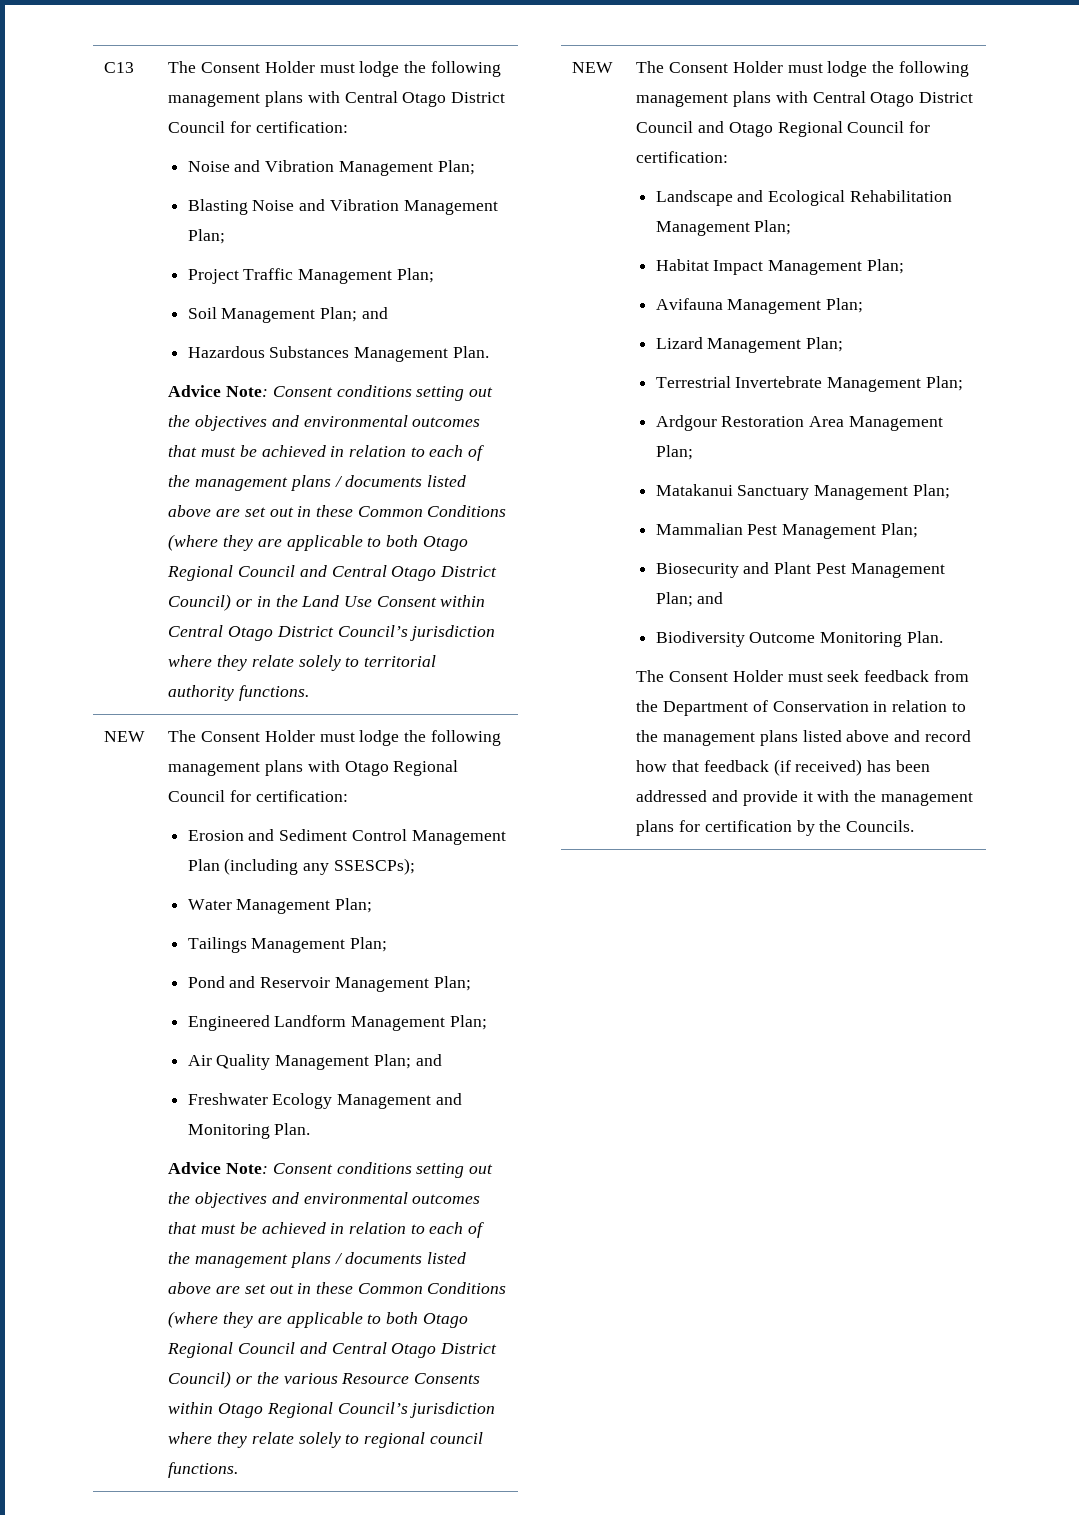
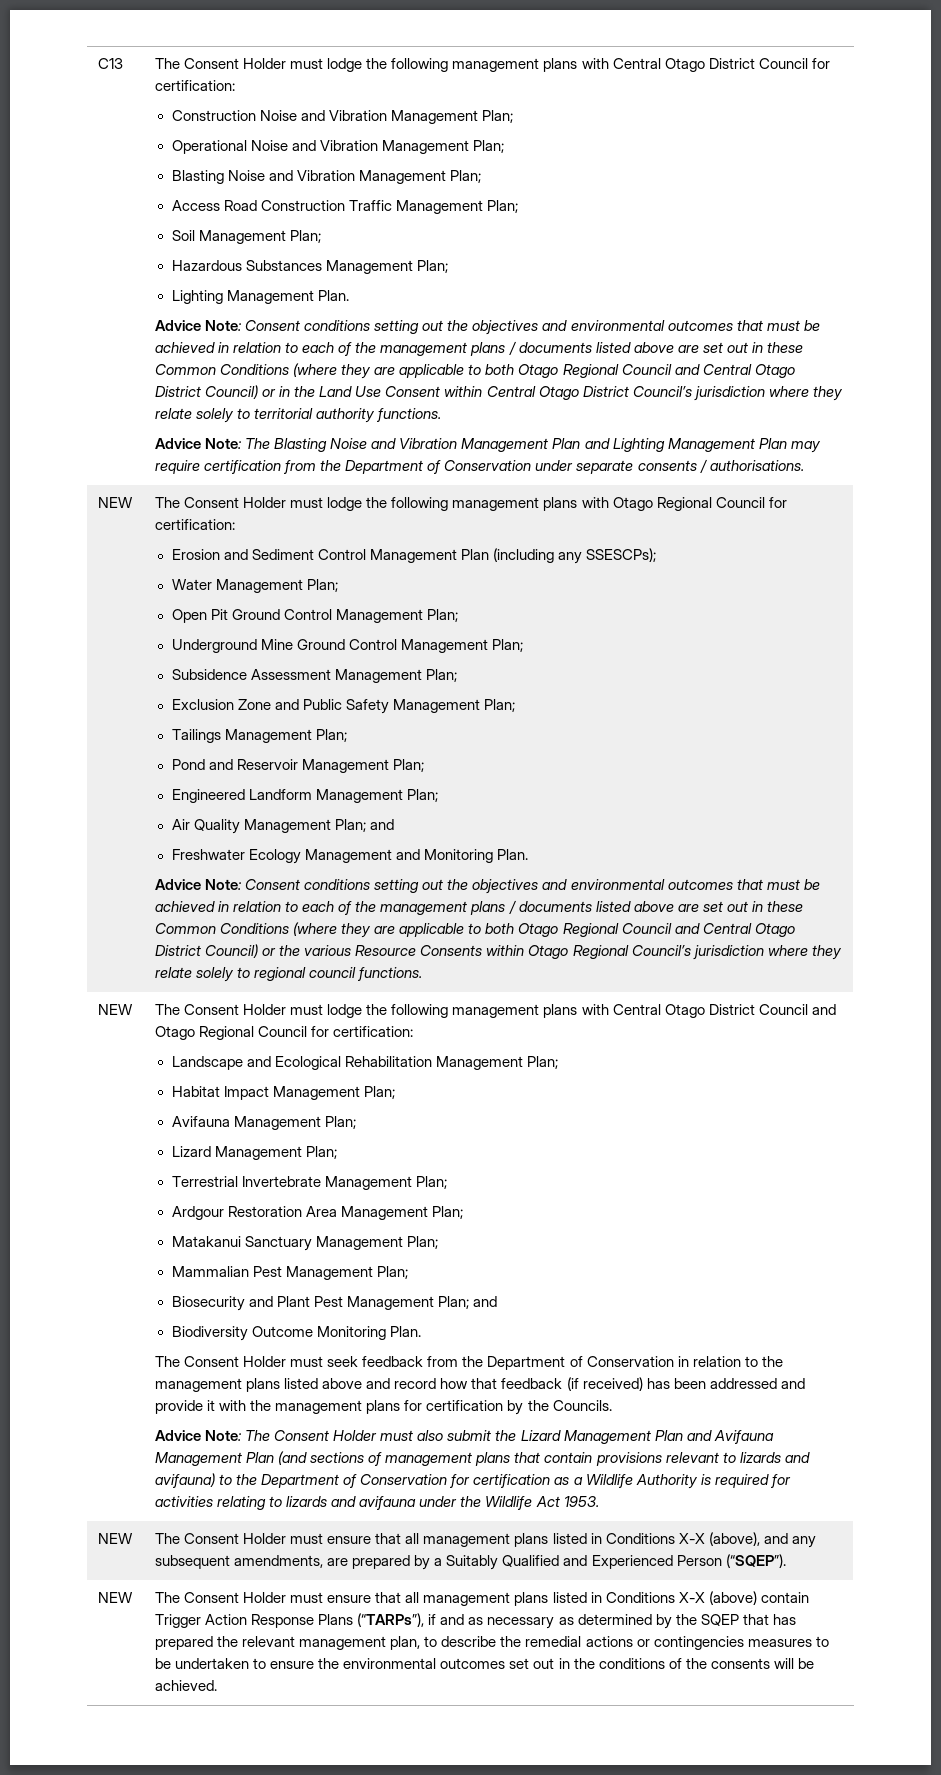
  The Consent Holder must lodge the following management plans with Central Otago District Council for certification:
- Noise and Vibration Management Plan;
+ Construction Noise and Vibration Management Plan;
+ Operational Noise and Vibration Management Plan;
- Project Traffic Management Plan;
+ Access Road Construction Traffic Management Plan;
- Soil Management Plan; and
+ Soil Management Plan;
- Hazardous Substances Management Plan.
+ Hazardous Substances Management Plan;
+ Lighting Management Plan.
+ Advice Note: The Blasting Noise and Vibration Management Plan and Lighting Management Plan may require certification from the Department of Conservation under separate consents / authorisations.
+ Open Pit Ground Control Management Plan;
+ Underground Mine Ground Control Management Plan;
+ Subsidence Assessment Management Plan;
+ Exclusion Zone and Public Safety Management Plan;
+ Advice Note: The Consent Holder must also submit the Lizard Management Plan and Avifauna Management Plan (and sections of management plans that contain provisions relevant to lizards and avifauna) to the Department of Conservation for certification as a Wildlife Authority is required for activities relating to lizards and avifauna under the Wildlife Act 1953.
+ NEW | The Consent Holder must ensure that all management plans listed in Conditions X-X (above), and any subsequent amendments, are prepared by a Suitably Qualified and Experienced Person (“SQEP”).
+ NEW | The Consent Holder must ensure that all management plans listed in Conditions X-X (above) contain Trigger Action Response Plans (“TARPs”), if and as necessary as determined by the SQEP that has prepared the relevant management plan, to describe the remedial actions or contingencies measures to be undertaken to ensure the environmental outcomes set out in the conditions of the consents will be achieved.

